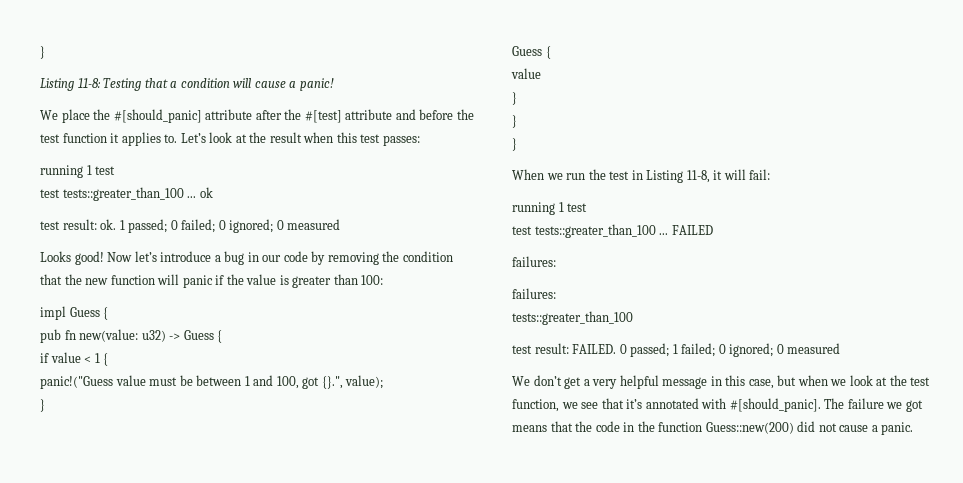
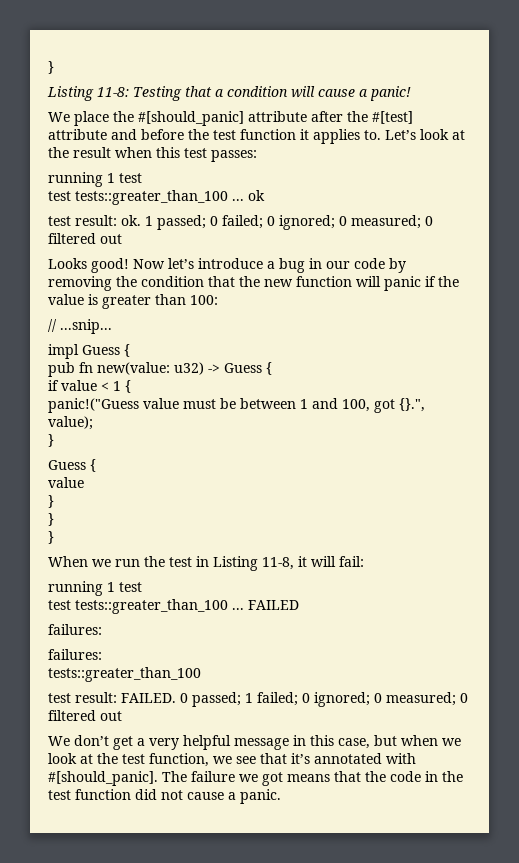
- 1 passed; 0 failed; 0 ignored; 0 measured
+ 1 passed; 0 failed; 0 ignored; 0 measured; 0 filtered out
+ // ...snip...
- 0 passed; 1 failed; 0 ignored; 0 measured
+ 0 passed; 1 failed; 0 ignored; 0 measured; 0 filtered out
- The failure we got means that the code in the function Guess::new(200) did not cause a panic.
+ The failure we got means that the code in the test function did not cause a panic.

